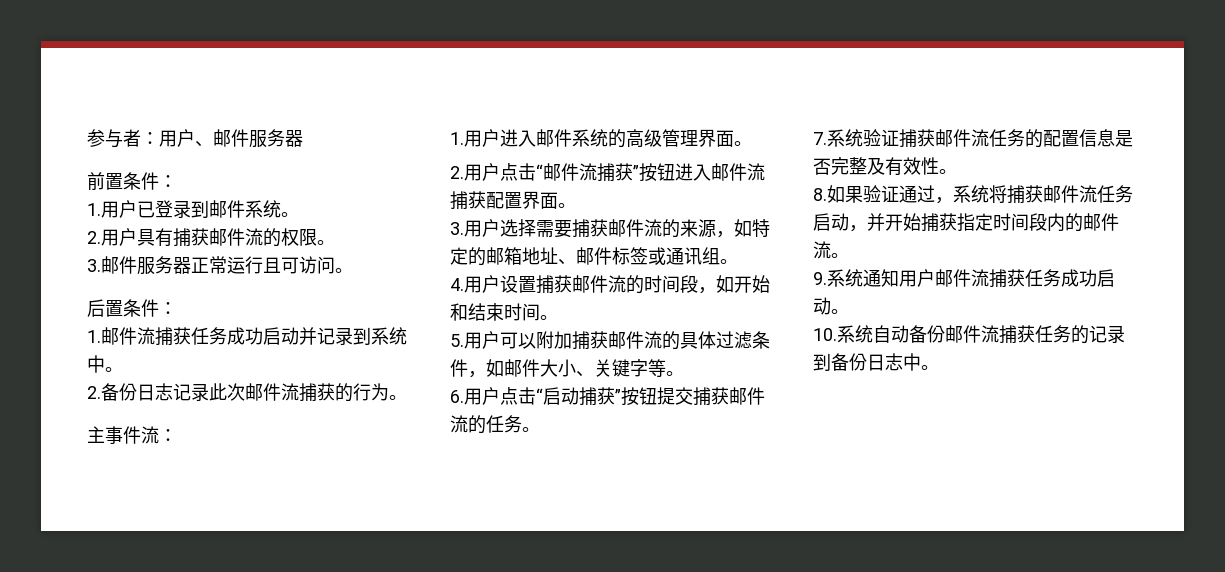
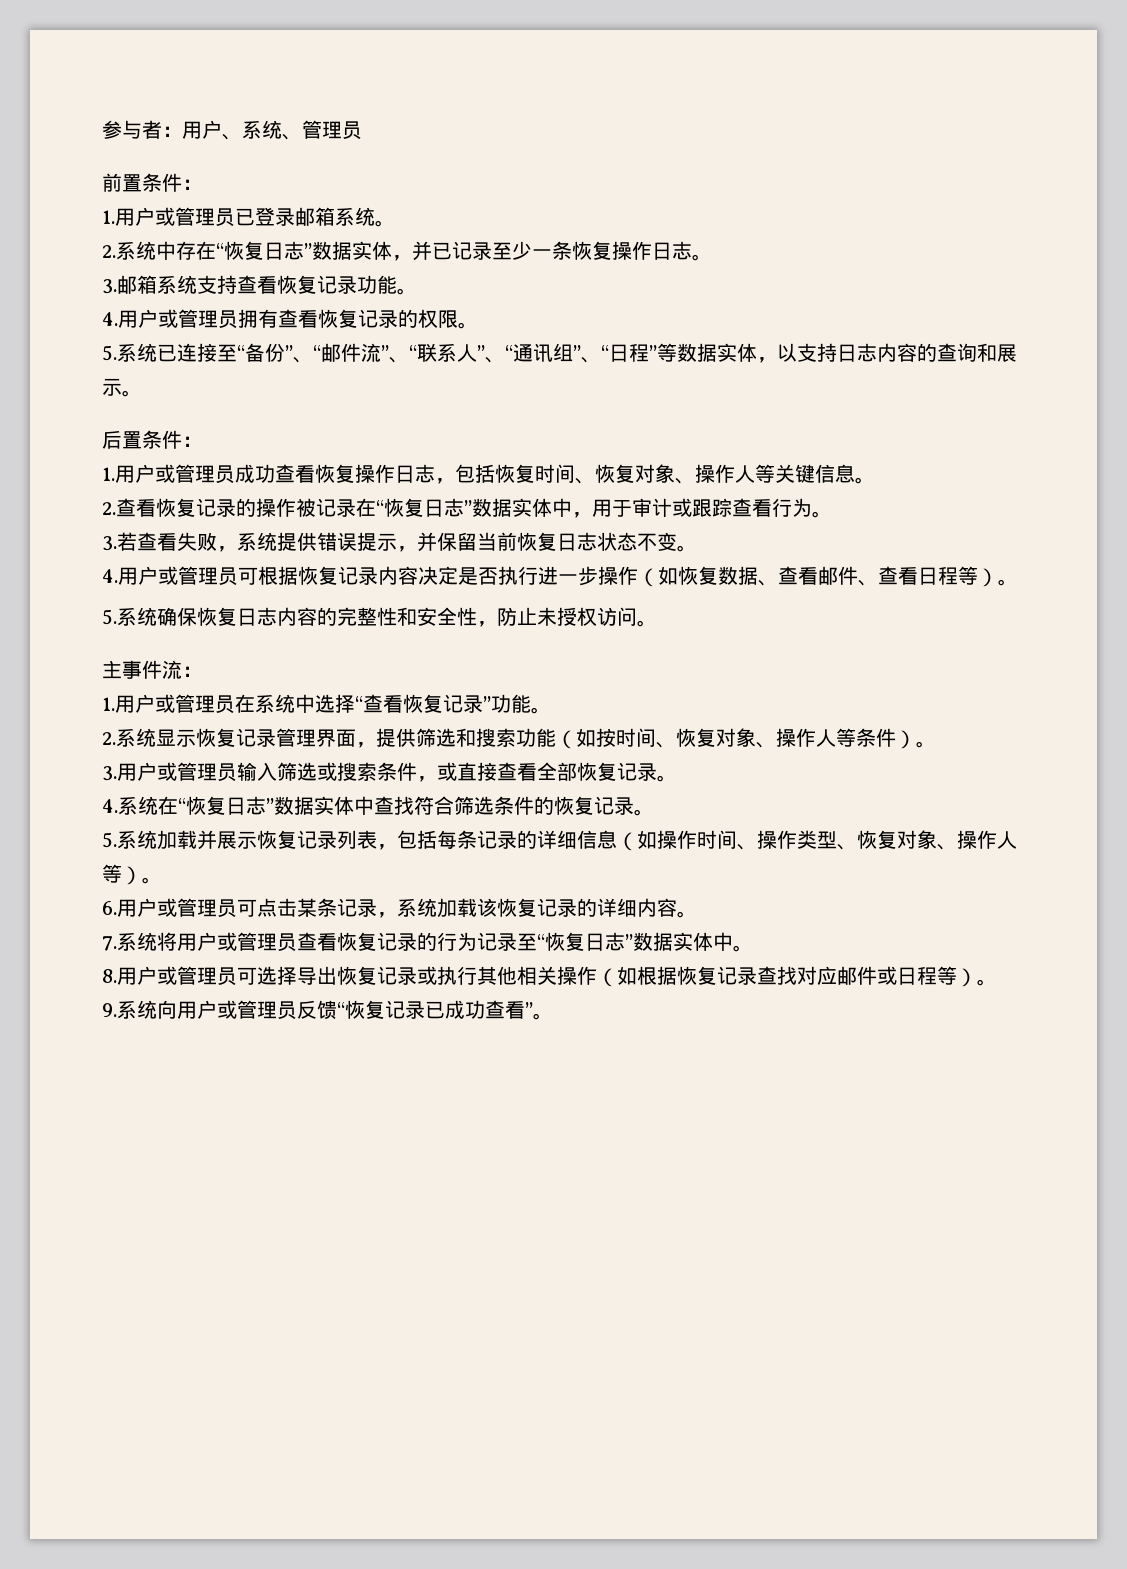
- 参与者：用户、邮件服务器
+ 参与者：用户、系统、管理员
- 1.用户已登录到邮件系统。
- 2.用户具有捕获邮件流的权限。
- 3.邮件服务器正常运行且可访问。
+ 1.用户或管理员已登录邮箱系统。
+ 2.系统中存在“恢复日志”数据实体，并已记录至少一条恢复操作日志。
+ 3.邮箱系统支持查看恢复记录功能。
+ 4.用户或管理员拥有查看恢复记录的权限。
+ 5.系统已连接至“备份”、“邮件流”、“联系人”、“通讯组”、“日程”等数据实体，以支持日志内容的查询和展示。
  后置条件：
- 1.邮件流捕获任务成功启动并记录到系统中。
- 2.备份日志记录此次邮件流捕获的行为。
+ 1.用户或管理员成功查看恢复操作日志，包括恢复时间、恢复对象、操作人等关键信息。
+ 2.查看恢复记录的操作被记录在“恢复日志”数据实体中，用于审计或跟踪查看行为。
+ 3.若查看失败，系统提供错误提示，并保留当前恢复日志状态不变。
+ 4.用户或管理员可根据恢复记录内容决定是否执行进一步操作（如恢复数据、查看邮件、查看日程等）。
+ 5.系统确保恢复日志内容的完整性和安全性，防止未授权访问。
- 1.用户进入邮件系统的高级管理界面。
- 2.用户点击“邮件流捕获”按钮进入邮件流捕获配置界面。
- 3.用户选择需要捕获邮件流的来源，如特定的邮箱地址、邮件标签或通讯组。
- 4.用户设置捕获邮件流的时间段，如开始和结束时间。
- 5.用户可以附加捕获邮件流的具体过滤条件，如邮件大小、关键字等。
- 6.用户点击“启动捕获”按钮提交捕获邮件流的任务。
- 7.系统验证捕获邮件流任务的配置信息是否完整及有效性。
- 8.如果验证通过，系统将捕获邮件流任务启动，并开始捕获指定时间段内的邮件流。
- 9.系统通知用户邮件流捕获任务成功启动。
- 10.系统自动备份邮件流捕获任务的记录到备份日志中。
+ 1.用户或管理员在系统中选择“查看恢复记录”功能。
+ 2.系统显示恢复记录管理界面，提供筛选和搜索功能（如按时间、恢复对象、操作人等条件）。
+ 3.用户或管理员输入筛选或搜索条件，或直接查看全部恢复记录。
+ 4.系统在“恢复日志”数据实体中查找符合筛选条件的恢复记录。
+ 5.系统加载并展示恢复记录列表，包括每条记录的详细信息（如操作时间、操作类型、恢复对象、操作人等）。
+ 6.用户或管理员可点击某条记录，系统加载该恢复记录的详细内容。
+ 7.系统将用户或管理员查看恢复记录的行为记录至“恢复日志”数据实体中。
+ 8.用户或管理员可选择导出恢复记录或执行其他相关操作（如根据恢复记录查找对应邮件或日程等）。
+ 9.系统向用户或管理员反馈“恢复记录已成功查看”。

